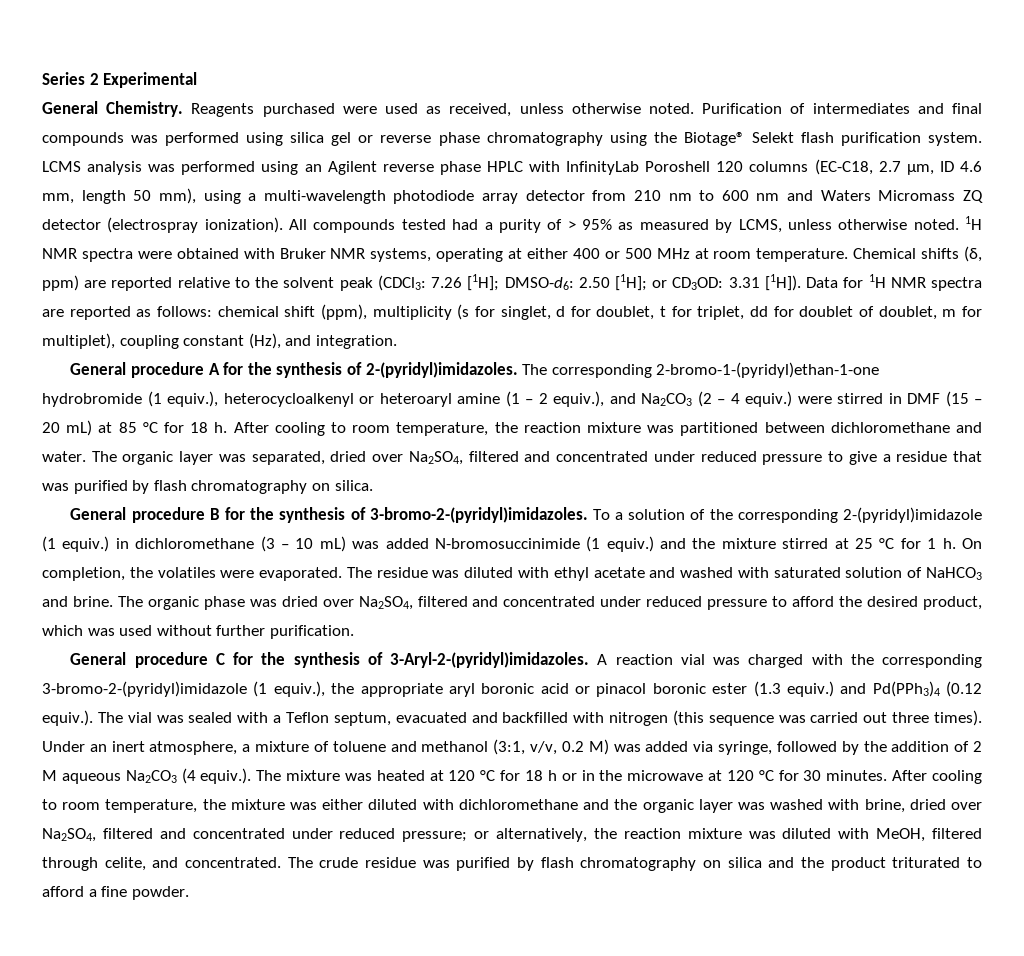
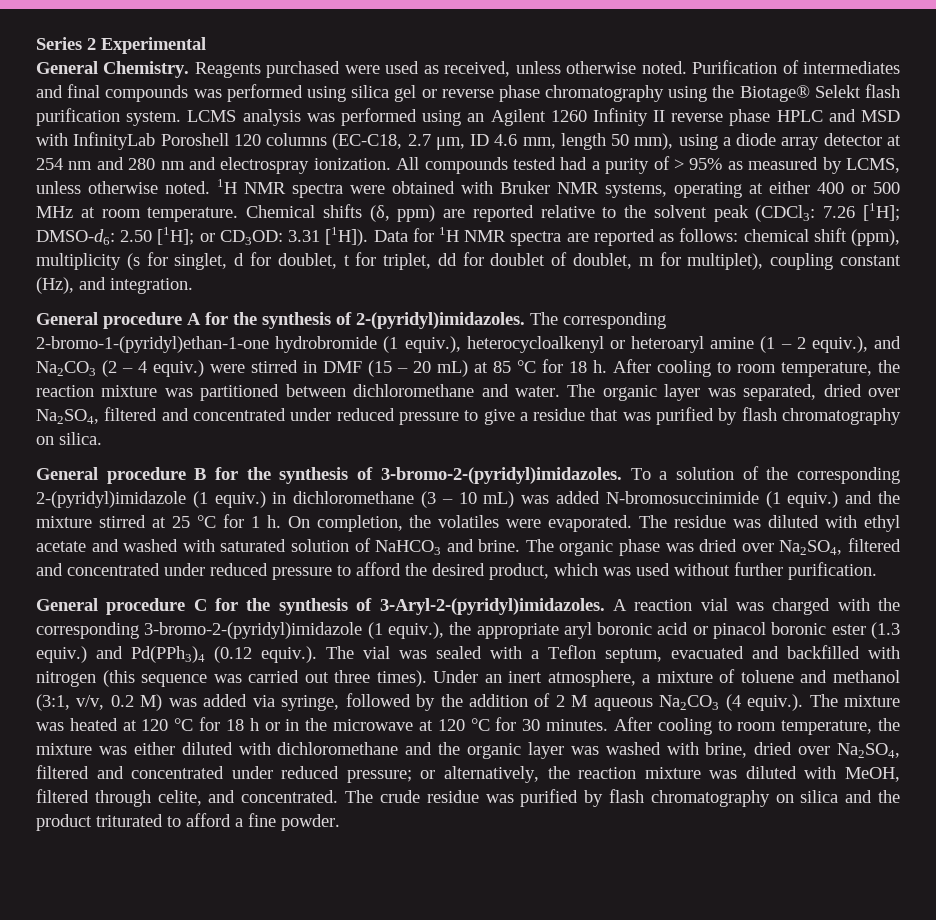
- LCMS analysis was performed using an Agilent reverse phase HPLC with InfinityLab Poroshell 120 columns (EC-C18, 2.7 μm, ID 4.6 mm, length 50 mm), using a multi-wavelength photodiode array detector from 210 nm to 600 nm and Waters Micromass ZQ detector (electrospray ionization).
+ LCMS analysis was performed using an Agilent 1260 Infinity II reverse phase HPLC and MSD with InfinityLab Poroshell 120 columns (EC-C18, 2.7 μm, ID 4.6 mm, length 50 mm), using a diode array detector at 254 nm and 280 nm and electrospray ionization.

